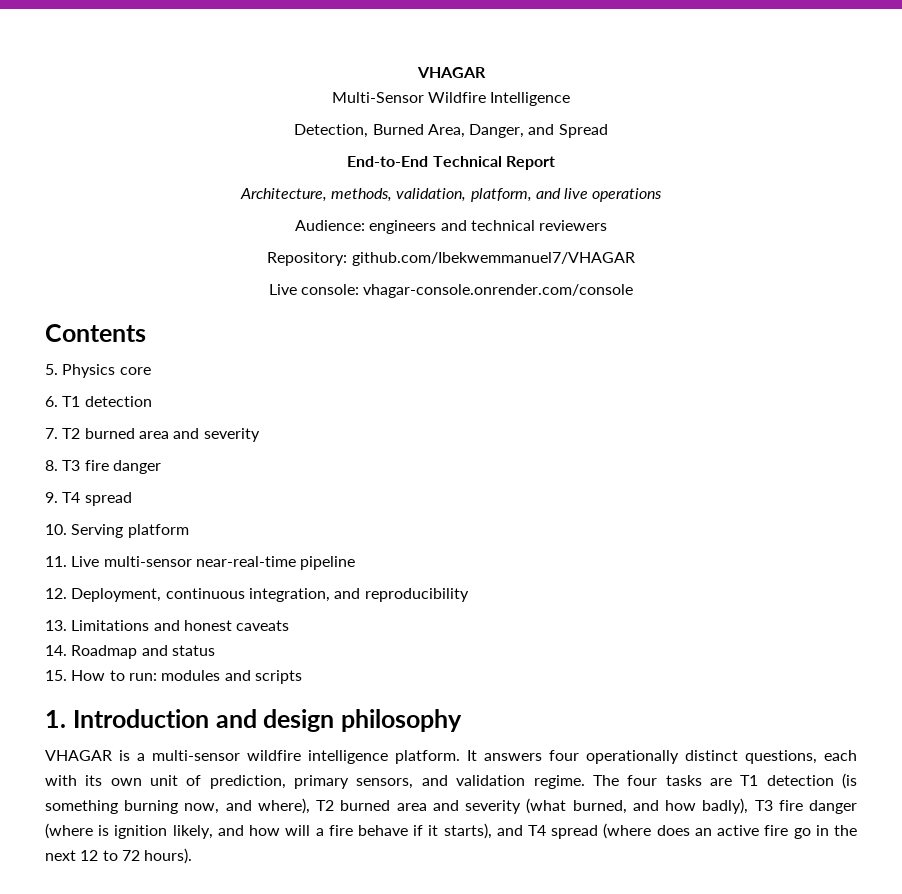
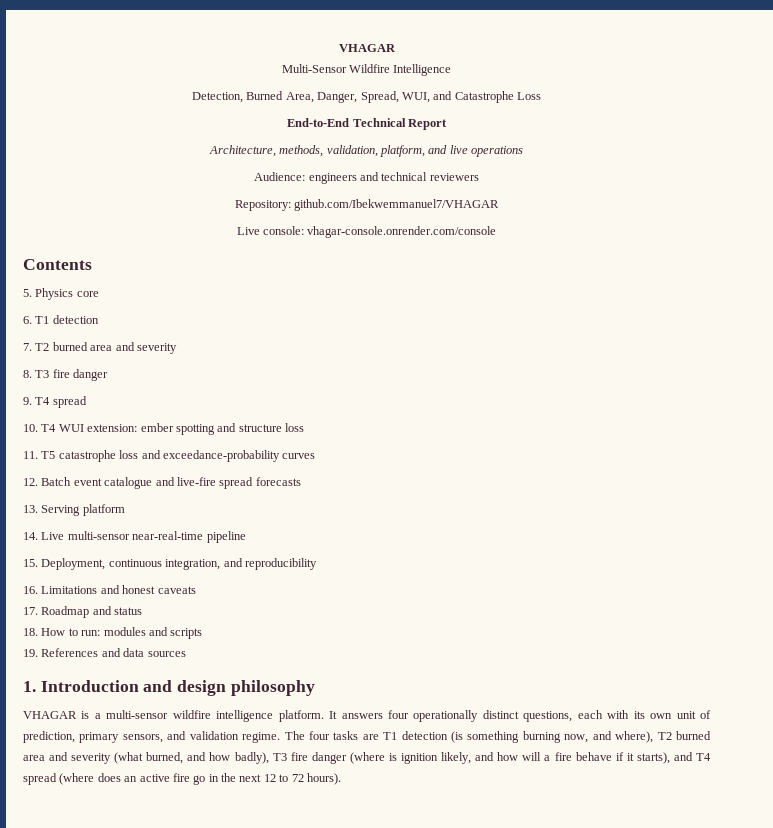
- Detection, Burned Area, Danger, and Spread
+ Detection, Burned Area, Danger, Spread, WUI, and Catastrophe Loss
- 10. Serving platform
+ 10. T4 WUI extension: ember spotting and structure loss
+ 11. T5 catastrophe loss and exceedance-probability curves
+ 12. Batch event catalogue and live-fire spread forecasts
+ 13. Serving platform
- 11. Live multi-sensor near-real-time pipeline
+ 14. Live multi-sensor near-real-time pipeline
- 12. Deployment, continuous integration, and reproducibility
+ 15. Deployment, continuous integration, and reproducibility
- 13. Limitations and honest caveats
+ 16. Limitations and honest caveats
- 14. Roadmap and status
+ 17. Roadmap and status
- 15. How to run: modules and scripts
+ 18. How to run: modules and scripts
+ 19. References and data sources

